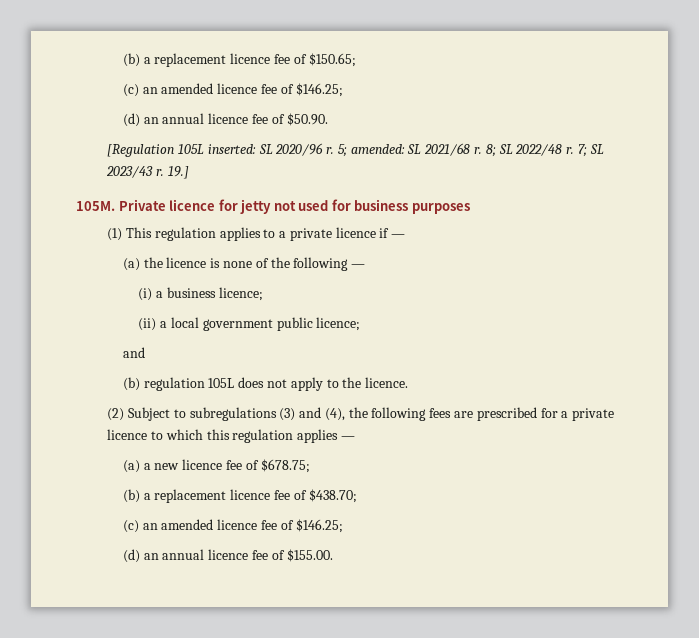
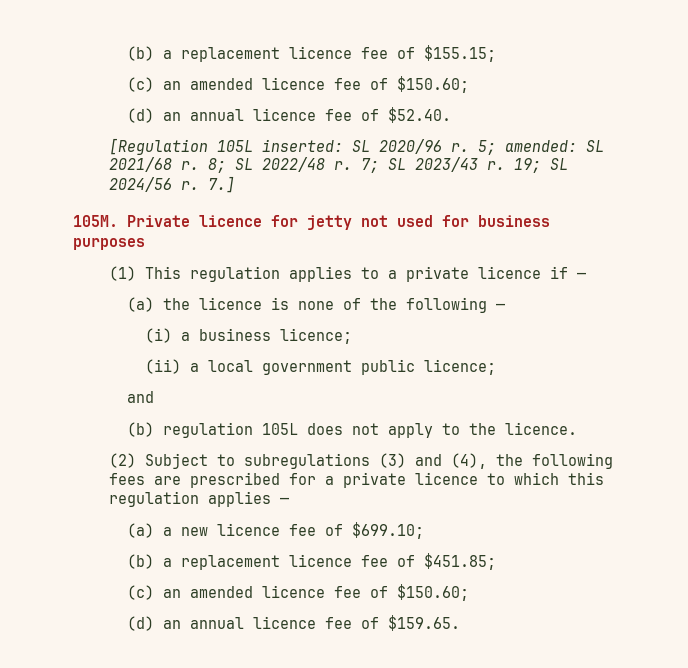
- (b) a replacement licence fee of $150.65;
- (c) an amended licence fee of $146.25;
- (d) an annual licence fee of $50.90.
+ (b) a replacement licence fee of $155.15;
+ (c) an amended licence fee of $150.60;
+ (d) an annual licence fee of $52.40.
- 19.]
+ 19; SL 2024/56 r. 7.]
- (a) a new licence fee of $678.75;
- (b) a replacement licence fee of $438.70;
- (c) an amended licence fee of $146.25;
- (d) an annual licence fee of $155.00.
+ (a) a new licence fee of $699.10;
+ (b) a replacement licence fee of $451.85;
+ (c) an amended licence fee of $150.60;
+ (d) an annual licence fee of $159.65.

